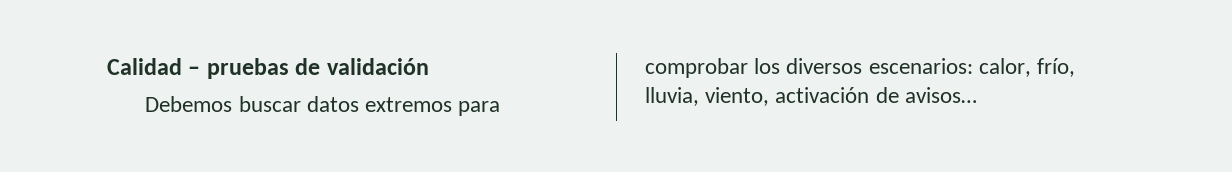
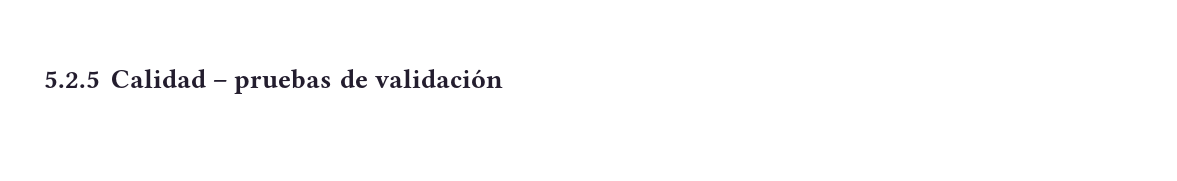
- Calidad – pruebas de validación
+ 5.2.5 Calidad – pruebas de validación
- Debemos buscar datos extremos para comprobar los diversos escenarios: calor, frío, lluvia, viento, activación de avisos…

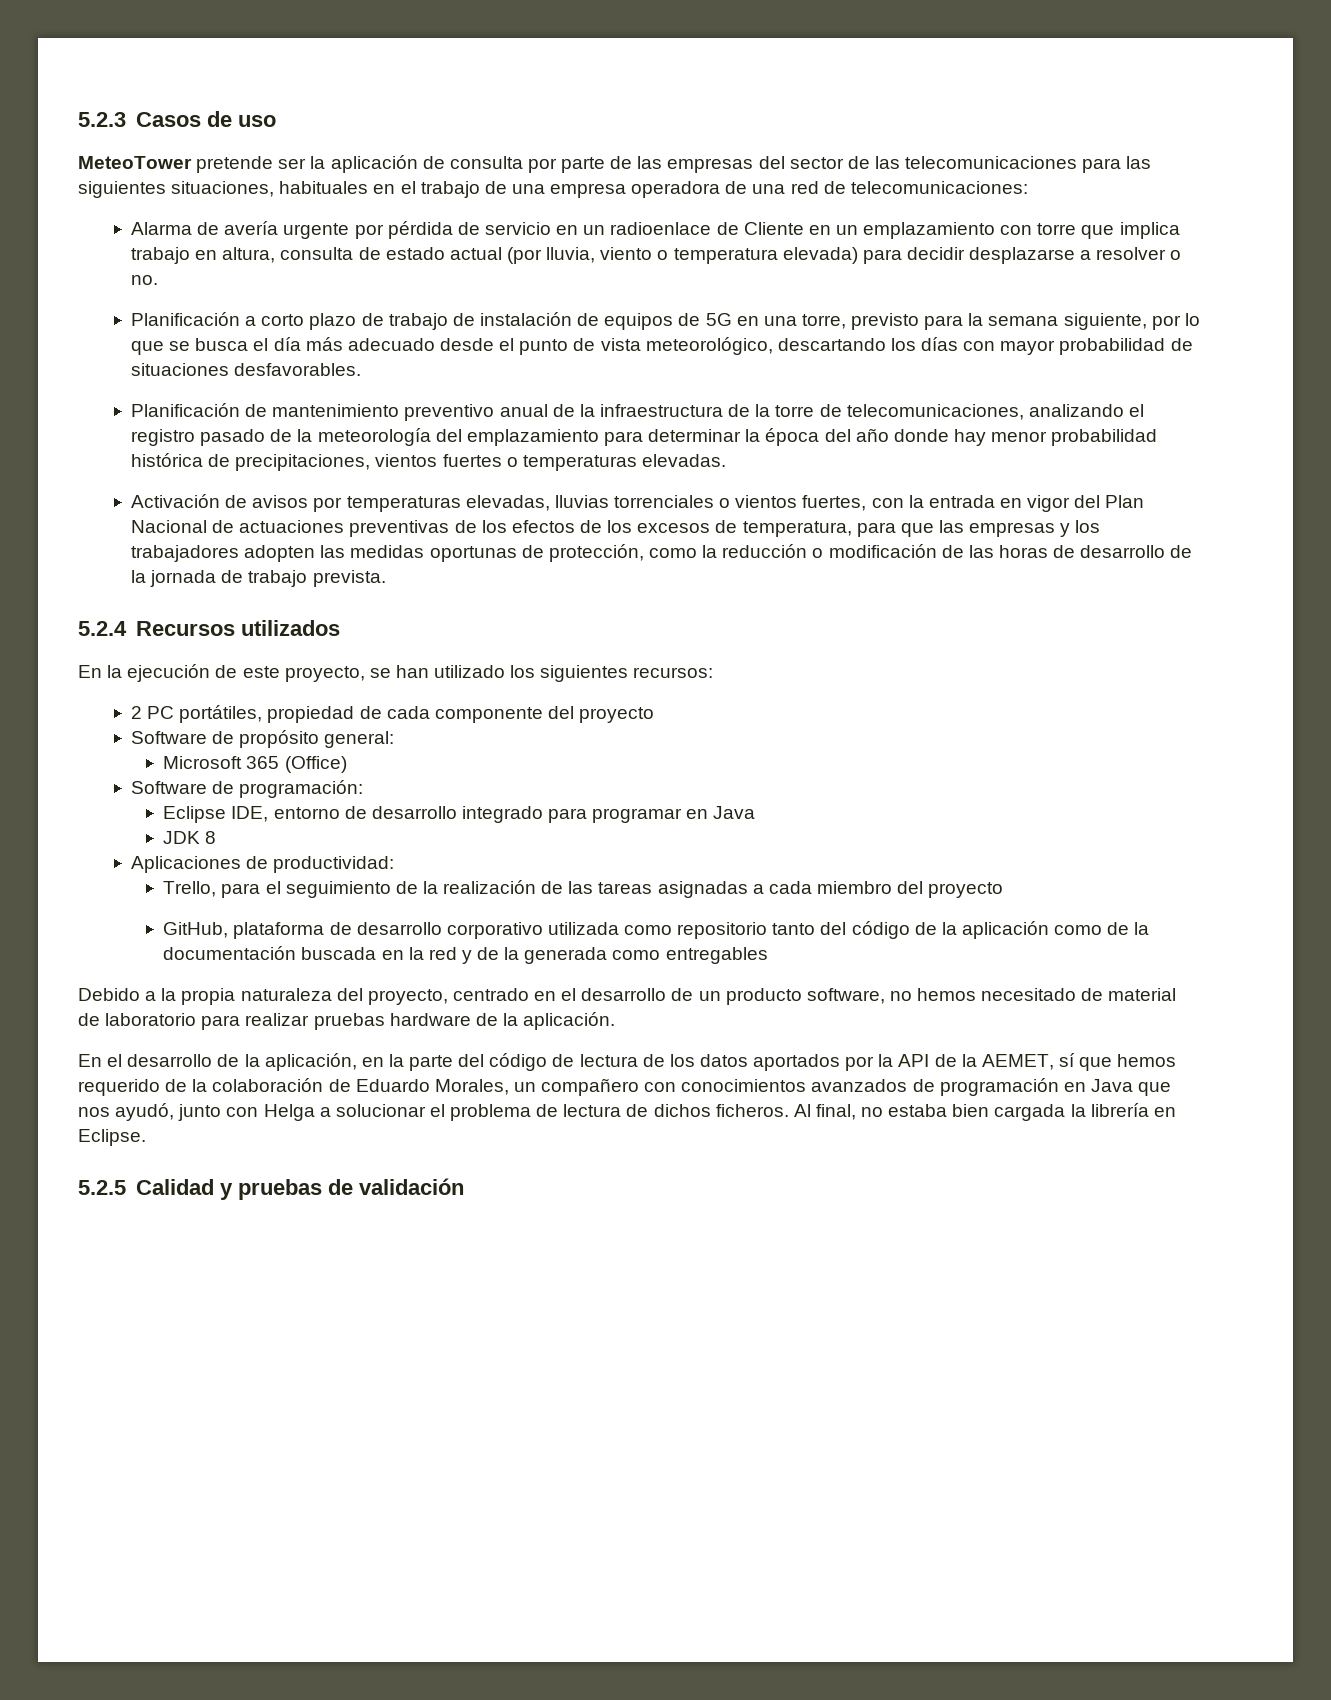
+ 5.2.3 Casos de uso
+ MeteoTower pretende ser la aplicación de consulta por parte de las empresas del sector de las telecomunicaciones para las siguientes situaciones, habituales en el trabajo de una empresa operadora de una red de telecomunicaciones:
+ Alarma de avería urgente por pérdida de servicio en un radioenlace de Cliente en un emplazamiento con torre que implica trabajo en altura, consulta de estado actual (por lluvia, viento o temperatura elevada) para decidir desplazarse a resolver o no.
+ Planificación a corto plazo de trabajo de instalación de equipos de 5G en una torre, previsto para la semana siguiente, por lo que se busca el día más adecuado desde el punto de vista meteorológico, descartando los días con mayor probabilidad de situaciones desfavorables.
+ Planificación de mantenimiento preventivo anual de la infraestructura de la torre de telecomunicaciones, analizando el registro pasado de la meteorología del emplazamiento para determinar la época del año donde hay menor probabilidad histórica de precipitaciones, vientos fuertes o temperaturas elevadas.
+ Activación de avisos por temperaturas elevadas, lluvias torrenciales o vientos fuertes, con la entrada en vigor del Plan Nacional de actuaciones preventivas de los efectos de los excesos de temperatura, para que las empresas y los trabajadores adopten las medidas oportunas de protección, como la reducción o modificación de las horas de desarrollo de la jornada de trabajo prevista.
+ 5.2.4 Recursos utilizados
+ En la ejecución de este proyecto, se han utilizado los siguientes recursos:
+ 2 PC portátiles, propiedad de cada componente del proyecto
+ Software de propósito general:
+ Microsoft 365 (Office)
+ Software de programación:
+ Eclipse IDE, entorno de desarrollo integrado para programar en Java
+ JDK 8
+ Aplicaciones de productividad:
+ Trello, para el seguimiento de la realización de las tareas asignadas a cada miembro del proyecto
+ GitHub, plataforma de desarrollo corporativo utilizada como repositorio tanto del código de la aplicación como de la documentación buscada en la red y de la generada como entregables
+ Debido a la propia naturaleza del proyecto, centrado en el desarrollo de un producto software, no hemos necesitado de material de laboratorio para realizar pruebas hardware de la aplicación.
+ En el desarrollo de la aplicación, en la parte del código de lectura de los datos aportados por la API de la AEMET, sí que hemos requerido de la colaboración de Eduardo Morales, un compañero con conocimientos avanzados de programación en Java que nos ayudó, junto con Helga a solucionar el problema de lectura de dichos ficheros. Al final, no estaba bien cargada la librería en Eclipse.
- 5.2.5 Calidad – pruebas de validación
+ 5.2.5 Calidad y pruebas de validación

